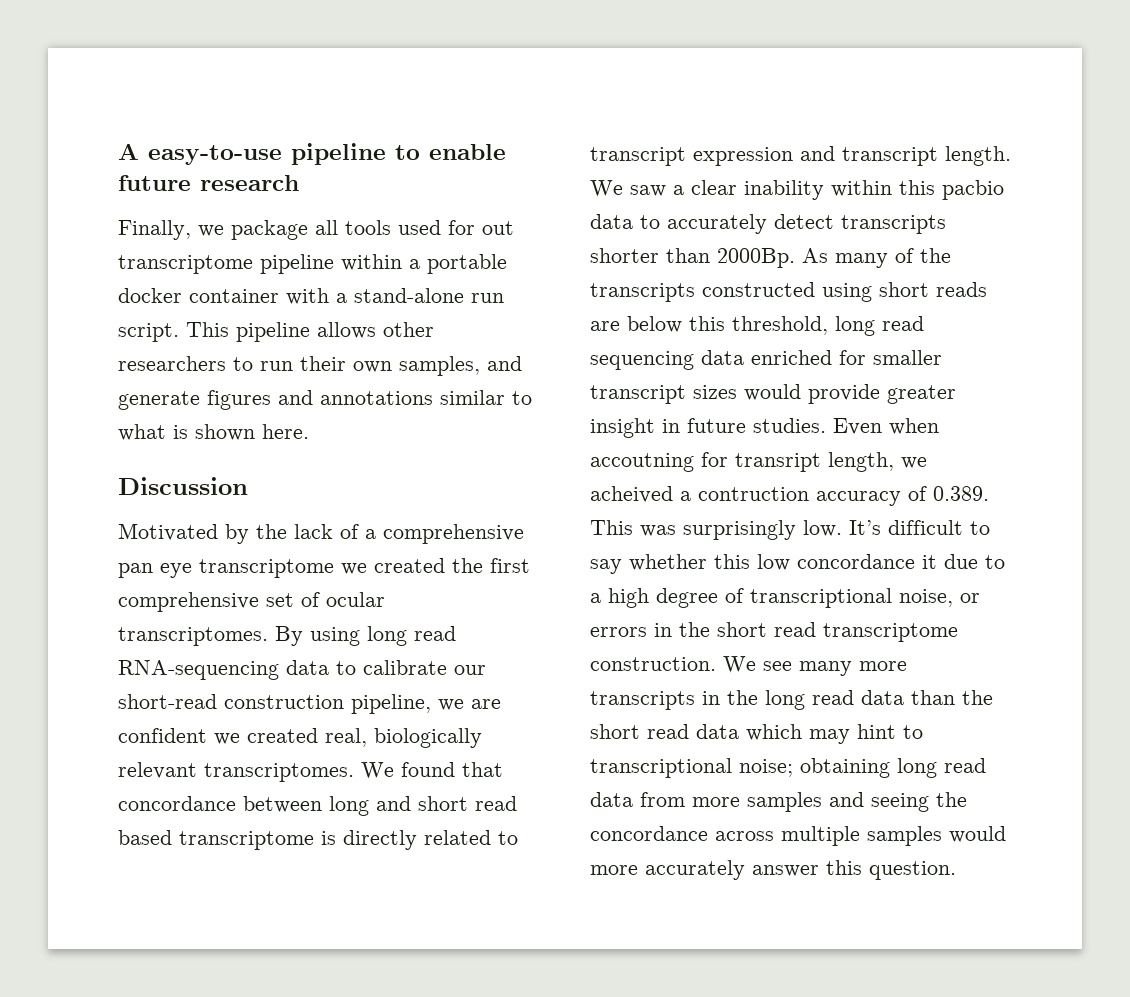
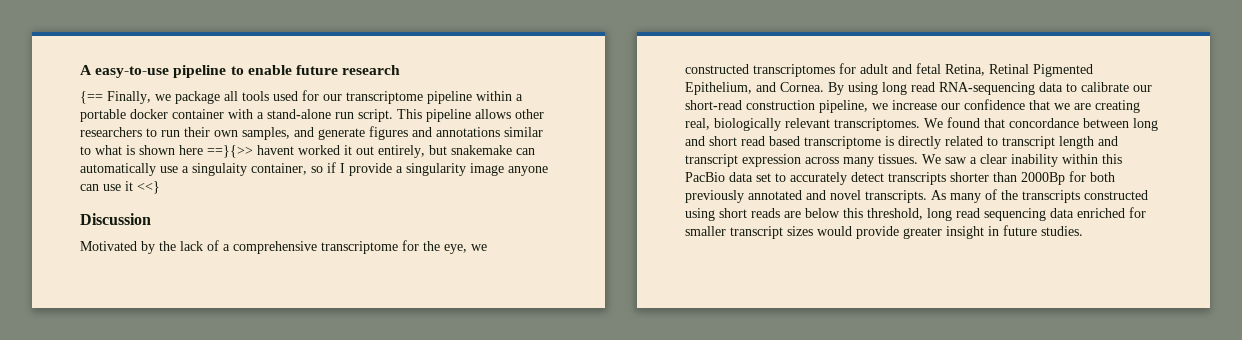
- Finally, we package all tools used for out transcriptome pipeline within a portable docker container with a stand-alone run script.
+ {== Finally, we package all tools used for our transcriptome pipeline within a portable docker container with a stand-alone run script.
- This pipeline allows other researchers to run their own samples, and generate figures and annotations similar to what is shown here.
+ This pipeline allows other researchers to run their own samples, and generate figures and annotations similar to what is shown here ==}{>> havent worked it out entirely, but snakemake can automatically use a singulaity container, so if I provide a singularity image anyone can use it <<}
- Motivated by the lack of a comprehensive pan eye transcriptome we created the first comprehensive set of ocular transcriptomes.
+ Motivated by the lack of a comprehensive transcriptome for the eye, we constructed transcriptomes for adult and fetal Retina, Retinal Pigmented Epithelium, and Cornea.
- By using long read RNA-sequencing data to calibrate our short-read construction pipeline, we are confident we created real, biologically relevant transcriptomes.
+ By using long read RNA-sequencing data to calibrate our short-read construction pipeline, we increase our confidence that we are creating real, biologically relevant transcriptomes.
- We found that concordance between long and short read based transcriptome is directly related to transcript expression and transcript length.
+ We found that concordance between long and short read based transcriptome is directly related to transcript length and transcript expression across many tissues.
- We saw a clear inability within this pacbio data to accurately detect transcripts shorter than 2000Bp.
+ We saw a clear inability within this PacBio data set to accurately detect transcripts shorter than 2000Bp for both previously annotated and novel transcripts.
- Even when accoutning for transript length, we acheived a contruction accuracy of 0.389. This was surprisingly low. It’s difficult to say whether this low concordance it due to a high degree of transcriptional noise, or errors in the short read transcriptome construction. We see many more transcripts in the long read data than the short read data which may hint to transcriptional noise; obtaining long read data from more samples and seeing the concordance across multiple samples would more accurately answer this question.

